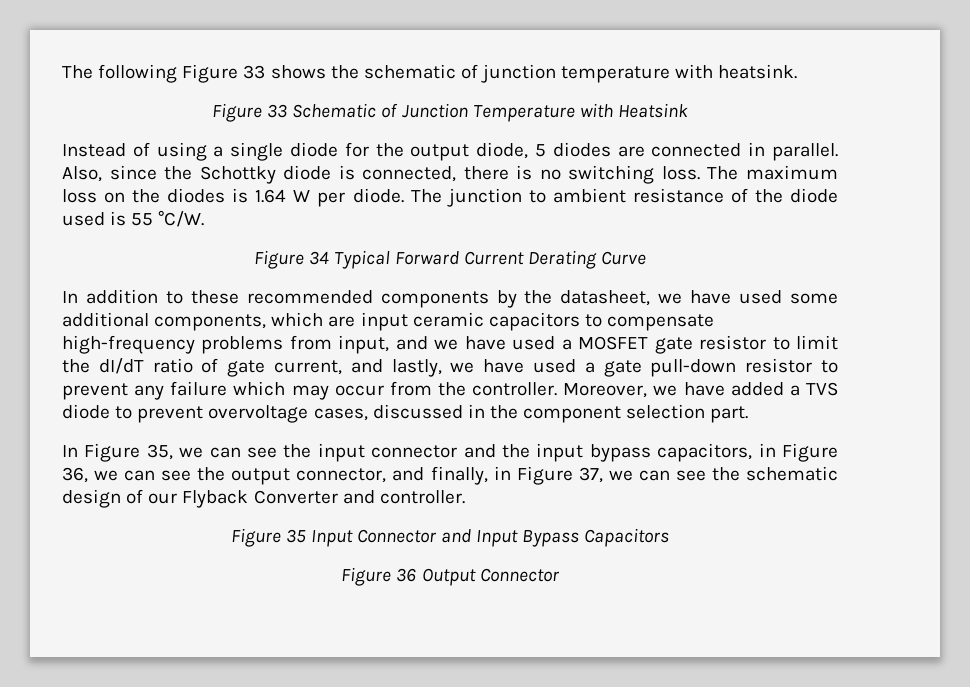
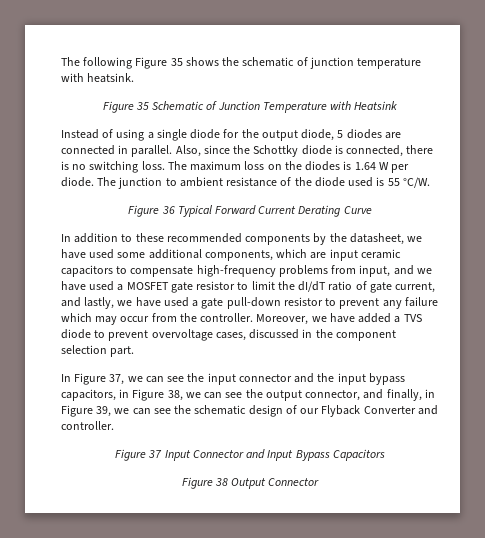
- The following Figure 33 shows the schematic of junction temperature with heatsink.
+ The following Figure 35 shows the schematic of junction temperature with heatsink.
- Figure 33 Schematic of Junction Temperature with Heatsink
+ Figure 35 Schematic of Junction Temperature with Heatsink
- Figure 34 Typical Forward Current Derating Curve
+ Figure 36 Typical Forward Current Derating Curve
- In Figure 35, we can see the input connector and the input bypass capacitors, in Figure 36, we can see the output connector, and finally, in Figure 37, we can see the schematic design of our Flyback Converter and controller.
+ In Figure 37, we can see the input connector and the input bypass capacitors, in Figure 38, we can see the output connector, and finally, in Figure 39, we can see the schematic design of our Flyback Converter and controller.
- Figure 35 Input Connector and Input Bypass Capacitors
+ Figure 37 Input Connector and Input Bypass Capacitors
- Figure 36 Output Connector
+ Figure 38 Output Connector

